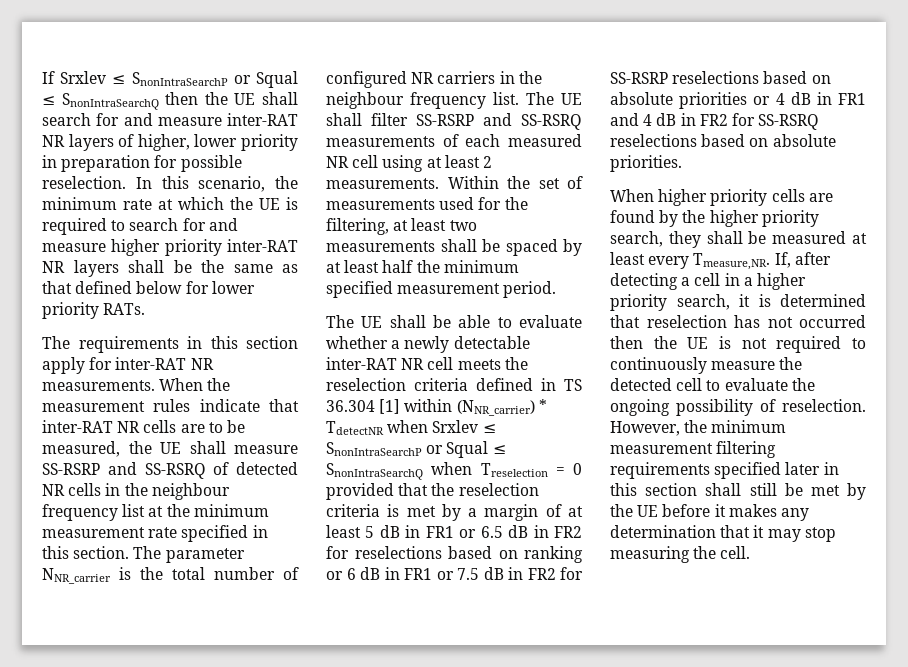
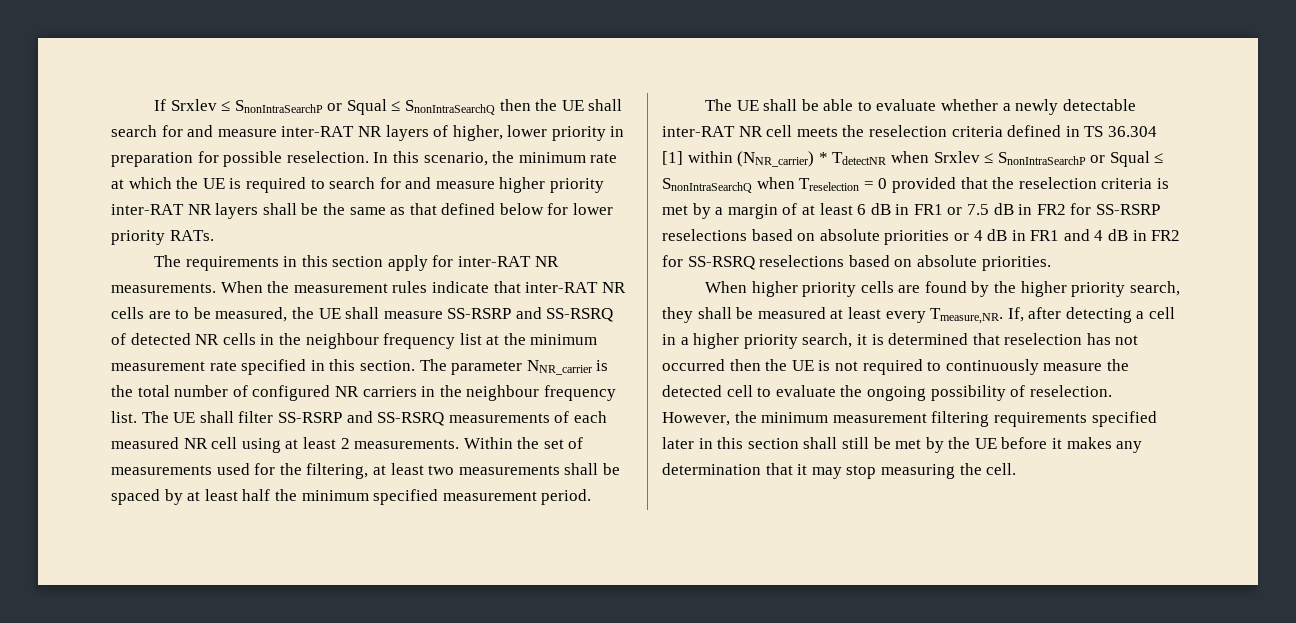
- The UE shall be able to evaluate whether a newly detectable inter-RAT NR cell meets the reselection criteria defined in TS 36.304 [1] within (NNR_carrier) * TdetectNR when Srxlev ≤ SnonIntraSearchP or Squal ≤ SnonIntraSearchQ when Treselection = 0 provided that the reselection criteria is met by a margin of at least 5 dB in FR1 or 6.5 dB in FR2 for reselections based on ranking or 6 dB in FR1 or 7.5 dB in FR2 for SS-RSRP reselections based on absolute priorities or 4 dB in FR1 and 4 dB in FR2 for SS-RSRQ reselections based on absolute priorities.
+ The UE shall be able to evaluate whether a newly detectable inter-RAT NR cell meets the reselection criteria defined in TS 36.304 [1] within (NNR_carrier) * TdetectNR when Srxlev ≤ SnonIntraSearchP or Squal ≤ SnonIntraSearchQ when Treselection = 0 provided that the reselection criteria is met by a margin of at least 6 dB in FR1 or 7.5 dB in FR2 for SS-RSRP reselections based on absolute priorities or 4 dB in FR1 and 4 dB in FR2 for SS-RSRQ reselections based on absolute priorities.

